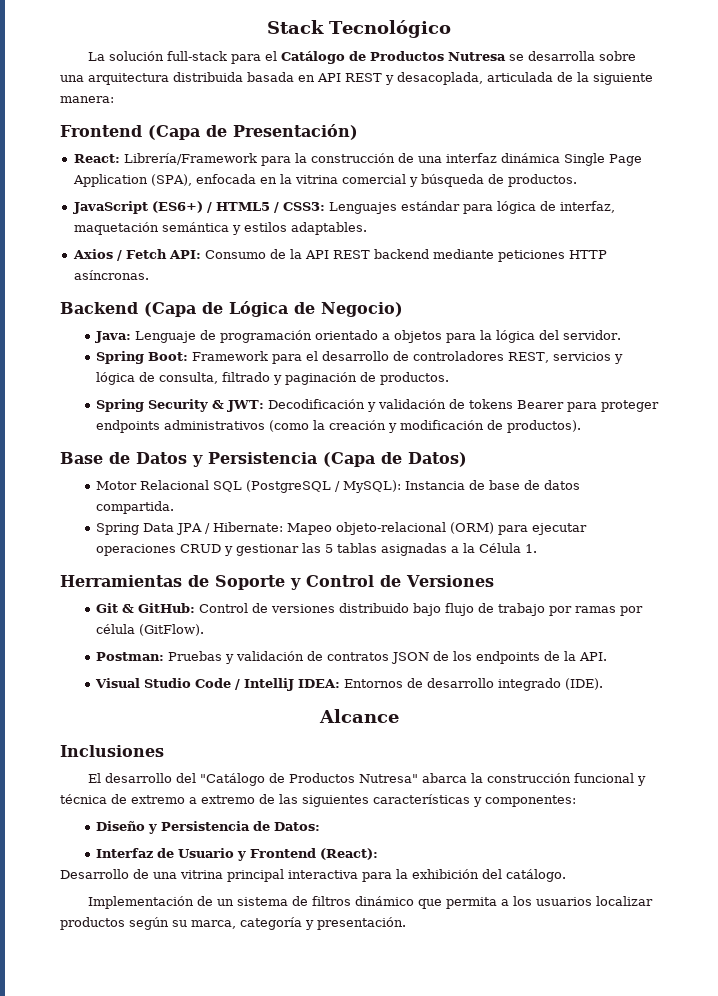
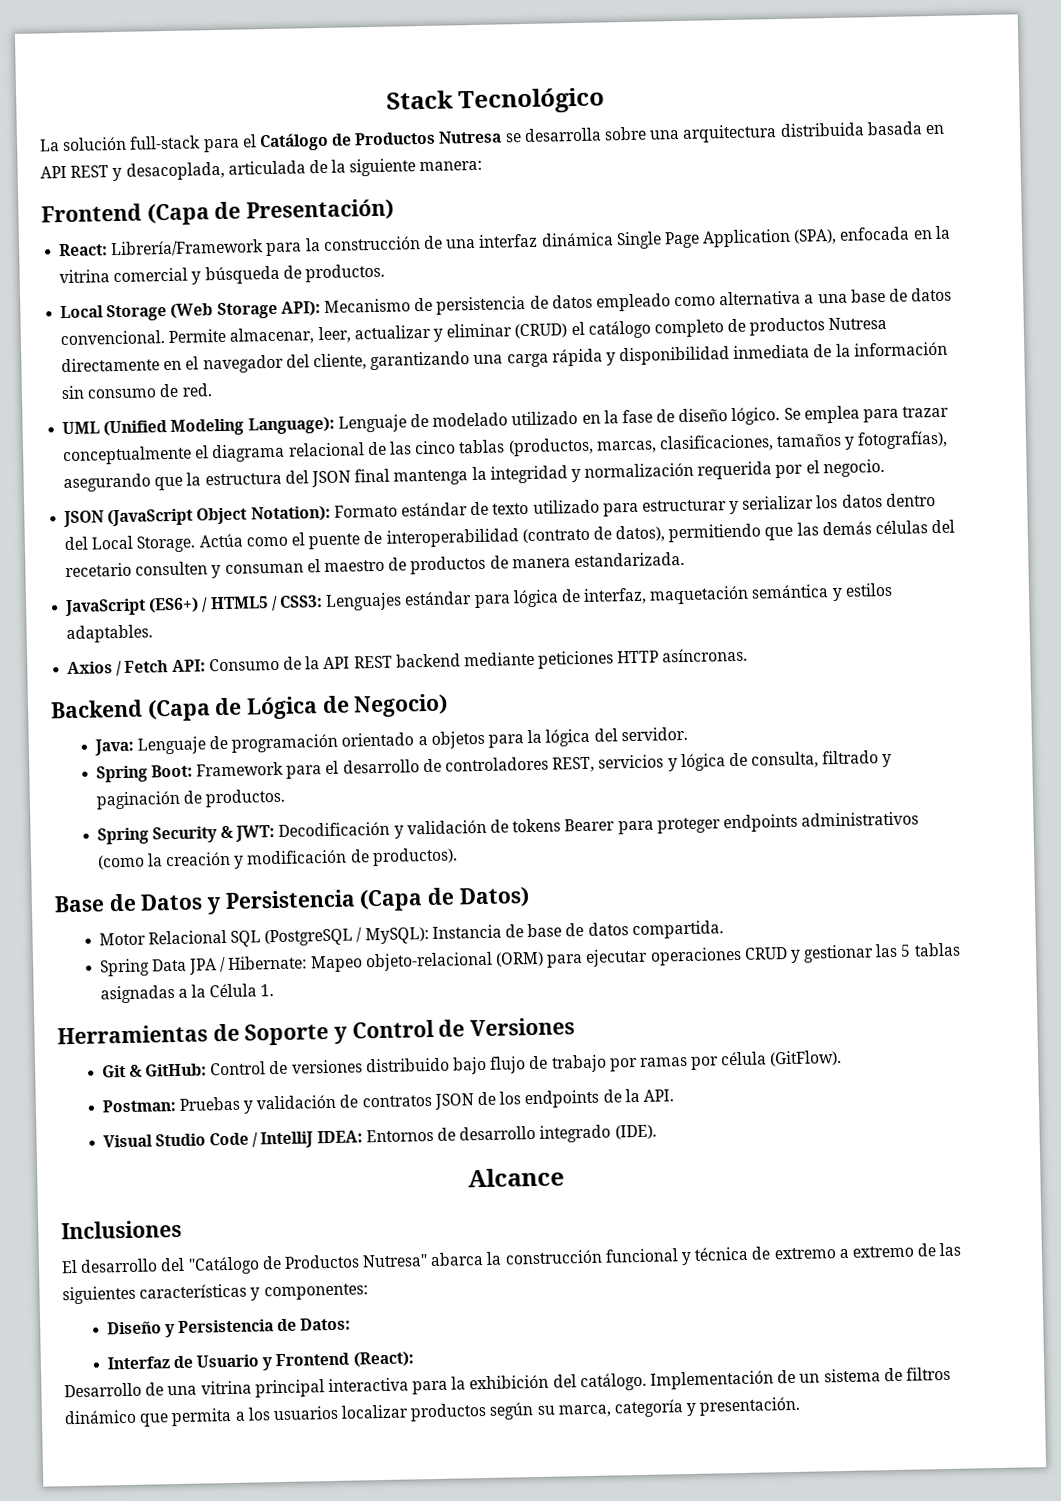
+ Local Storage (Web Storage API): Mecanismo de persistencia de datos empleado como alternativa a una base de datos convencional. Permite almacenar, leer, actualizar y eliminar (CRUD) el catálogo completo de productos Nutresa directamente en el navegador del cliente, garantizando una carga rápida y disponibilidad inmediata de la información sin consumo de red.
+ UML (Unified Modeling Language): Lenguaje de modelado utilizado en la fase de diseño lógico. Se emplea para trazar conceptualmente el diagrama relacional de las cinco tablas (productos, marcas, clasificaciones, tamaños y fotografías), asegurando que la estructura del JSON final mantenga la integridad y normalización requerida por el negocio.
+ JSON (JavaScript Object Notation): Formato estándar de texto utilizado para estructurar y serializar los datos dentro del Local Storage. Actúa como el puente de interoperabilidad (contrato de datos), permitiendo que las demás células del recetario consulten y consuman el maestro de productos de manera estandarizada.
- Desarrollo de una vitrina principal interactiva para la exhibición del catálogo.
- Implementación de un sistema de filtros dinámico que permita a los usuarios localizar productos según su marca, categoría y presentación.
+ Desarrollo de una vitrina principal interactiva para la exhibición del catálogo. Implementación de un sistema de filtros dinámico que permita a los usuarios localizar productos según su marca, categoría y presentación.

